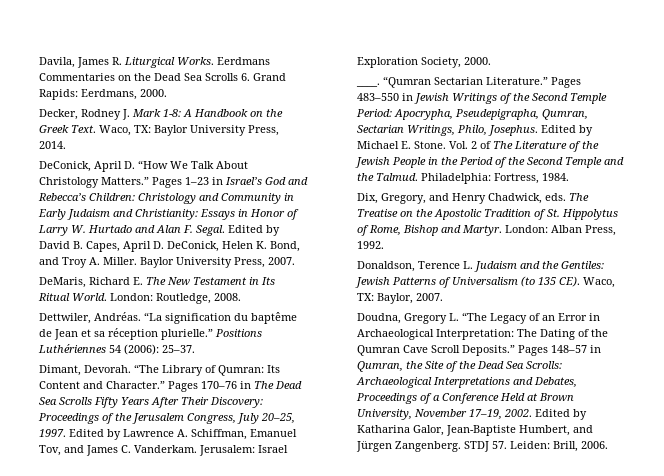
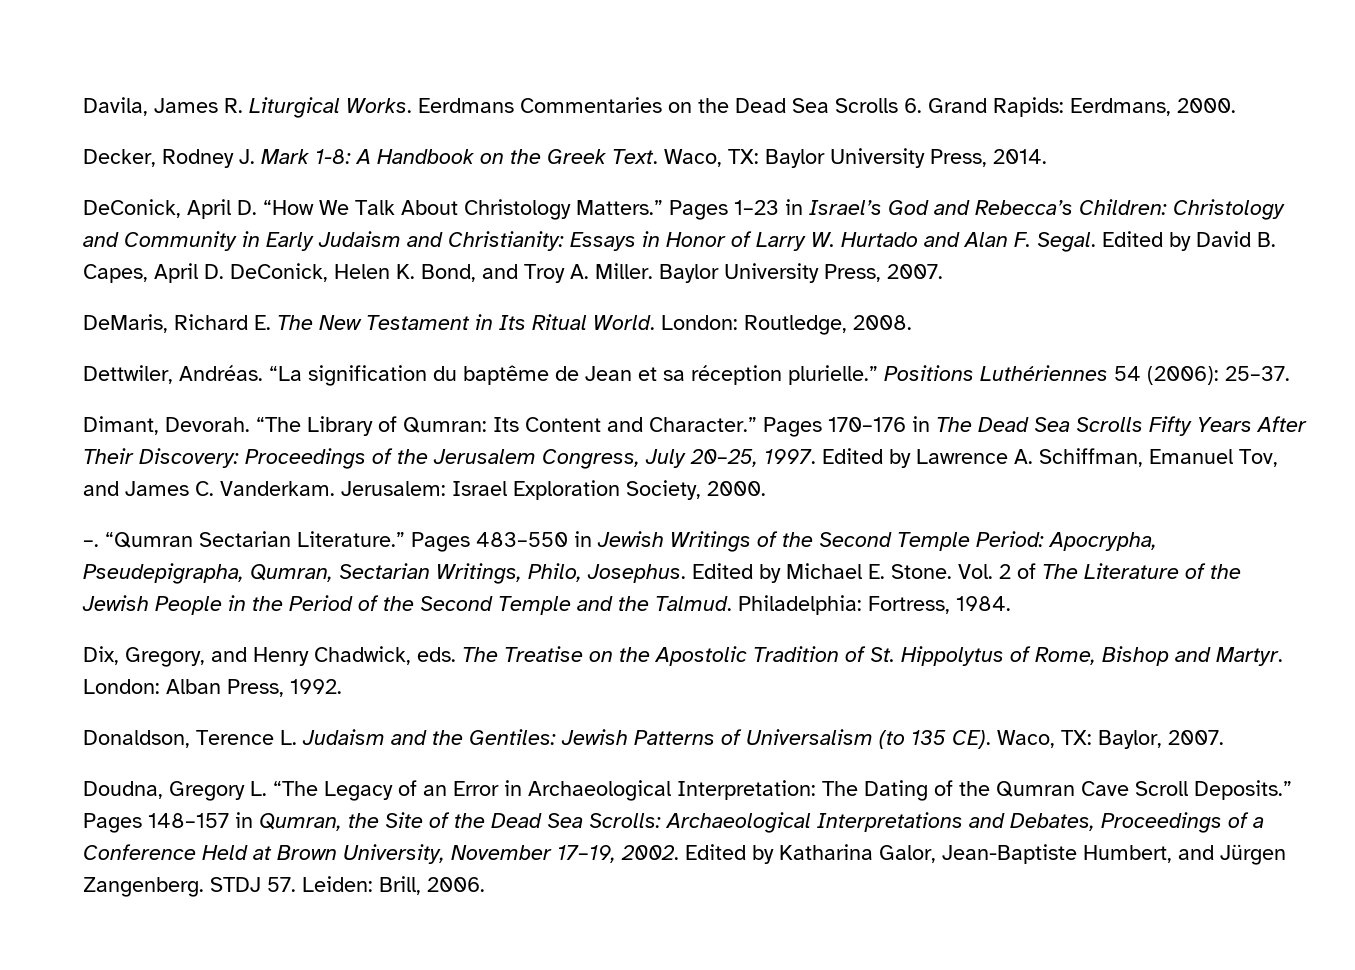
- Pages 170–76 in The Dead Sea Scrolls Fifty Years After Their Discovery: Proceedings of the Jerusalem Congress, July 20–25, 1997.
+ Pages 170–176 in The Dead Sea Scrolls Fifty Years After Their Discovery: Proceedings of the Jerusalem Congress, July 20–25, 1997.
- ____.
+ –.
- Pages 148–57 in Qumran, the Site of the Dead Sea Scrolls: Archaeological Interpretations and Debates, Proceedings of a Conference Held at Brown University, November 17–19, 2002.
+ Pages 148–157 in Qumran, the Site of the Dead Sea Scrolls: Archaeological Interpretations and Debates, Proceedings of a Conference Held at Brown University, November 17–19, 2002.

